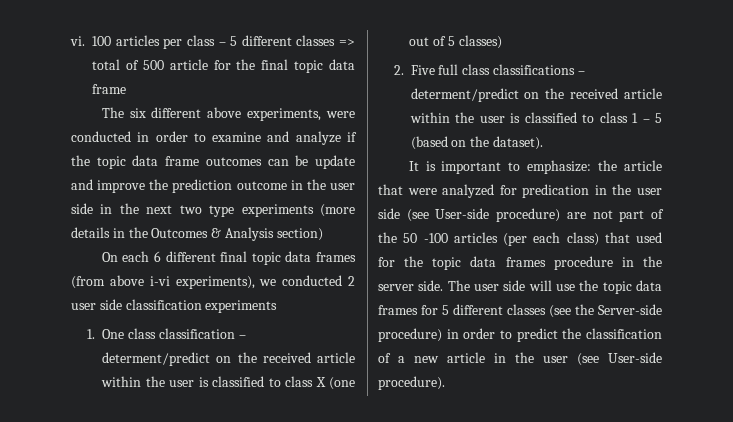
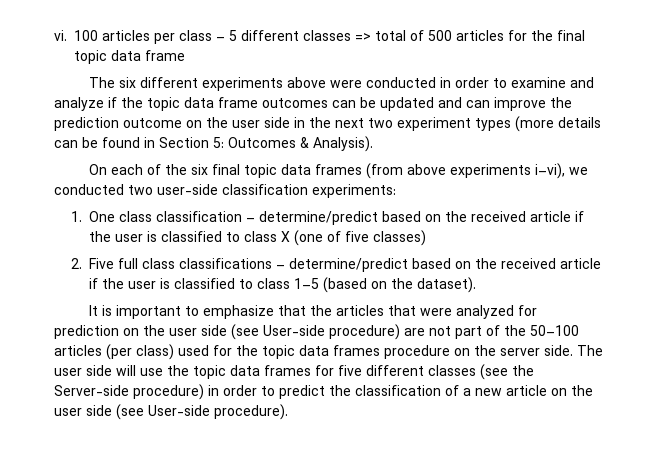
- 100 articles per class – 5 different classes => total of 500 article for the final topic data frame
+ 100 articles per class – 5 different classes => total of 500 articles for the final topic data frame
- The six different above experiments, were conducted in order to examine and analyze if the topic data frame outcomes can be update and improve the prediction outcome in the user side in the next two type experiments (more details in the Outcomes & Analysis section)
+ The six different experiments above were conducted in order to examine and analyze if the topic data frame outcomes can be updated and can improve the prediction outcome on the user side in the next two experiment types (more details can be found in Section 5: Outcomes & Analysis).
- On each 6 different final topic data frames (from above i-vi experiments), we conducted 2 user side classification experiments
+ On each of the six final topic data frames (from above experiments i–vi), we conducted two user-side classification experiments:
- 1. One class classification – determent/predict on the received article within the user is classified to class X (one out of 5 classes)
+ 1. One class classification – determine/predict based on the received article if the user is classified to class X (one of five classes)
- 2. Five full class classifications – determent/predict on the received article within the user is classified to class 1 – 5 (based on the dataset).
+ 2. Five full class classifications – determine/predict based on the received article if the user is classified to class 1–5 (based on the dataset).
- It is important to emphasize: the article that were analyzed for predication in the user side (see User-side procedure) are not part of the 50 -100 articles (per each class) that used for the topic data frames procedure in the server side.
+ It is important to emphasize that the articles that were analyzed for prediction on the user side (see User-side procedure) are not part of the 50–100 articles (per class) used for the topic data frames procedure on the server side.
- The user side will use the topic data frames for 5 different classes (see the Server-side procedure) in order to predict the classification of a new article in the user (see User-side procedure).
+ The user side will use the topic data frames for five different classes (see the Server-side procedure) in order to predict the classification of a new article on the user side (see User-side procedure).

